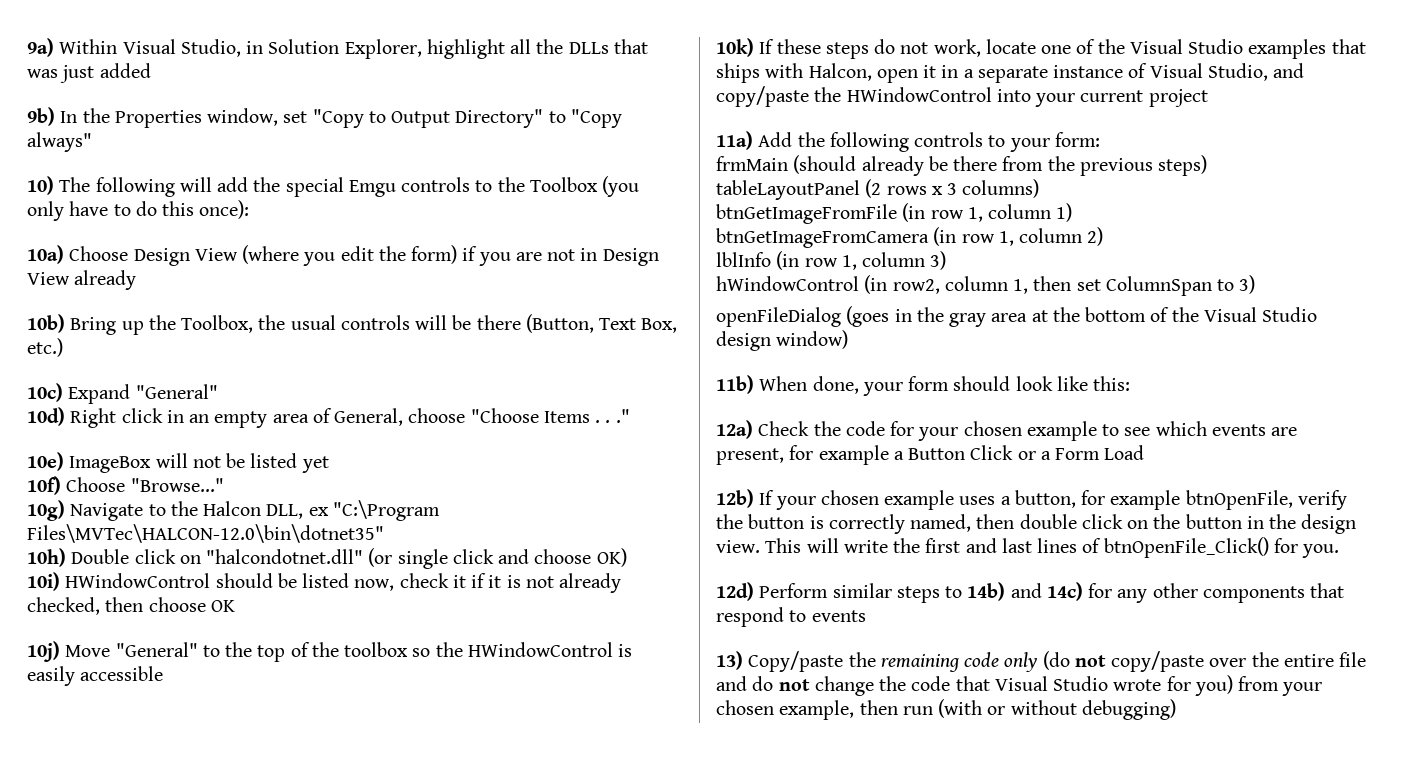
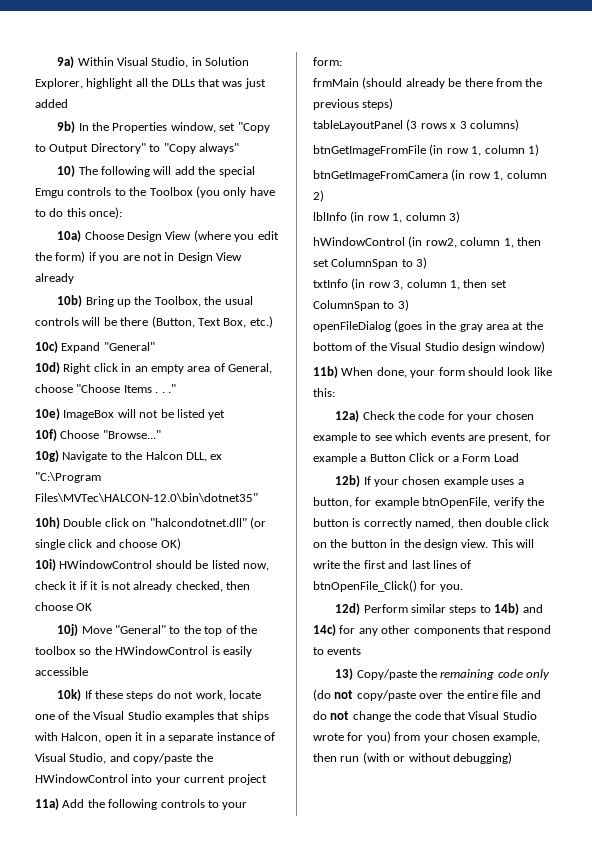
- tableLayoutPanel (2 rows x 3 columns)
+ tableLayoutPanel (3 rows x 3 columns)
+ txtInfo (in row 3, column 1, then set ColumnSpan to 3)

